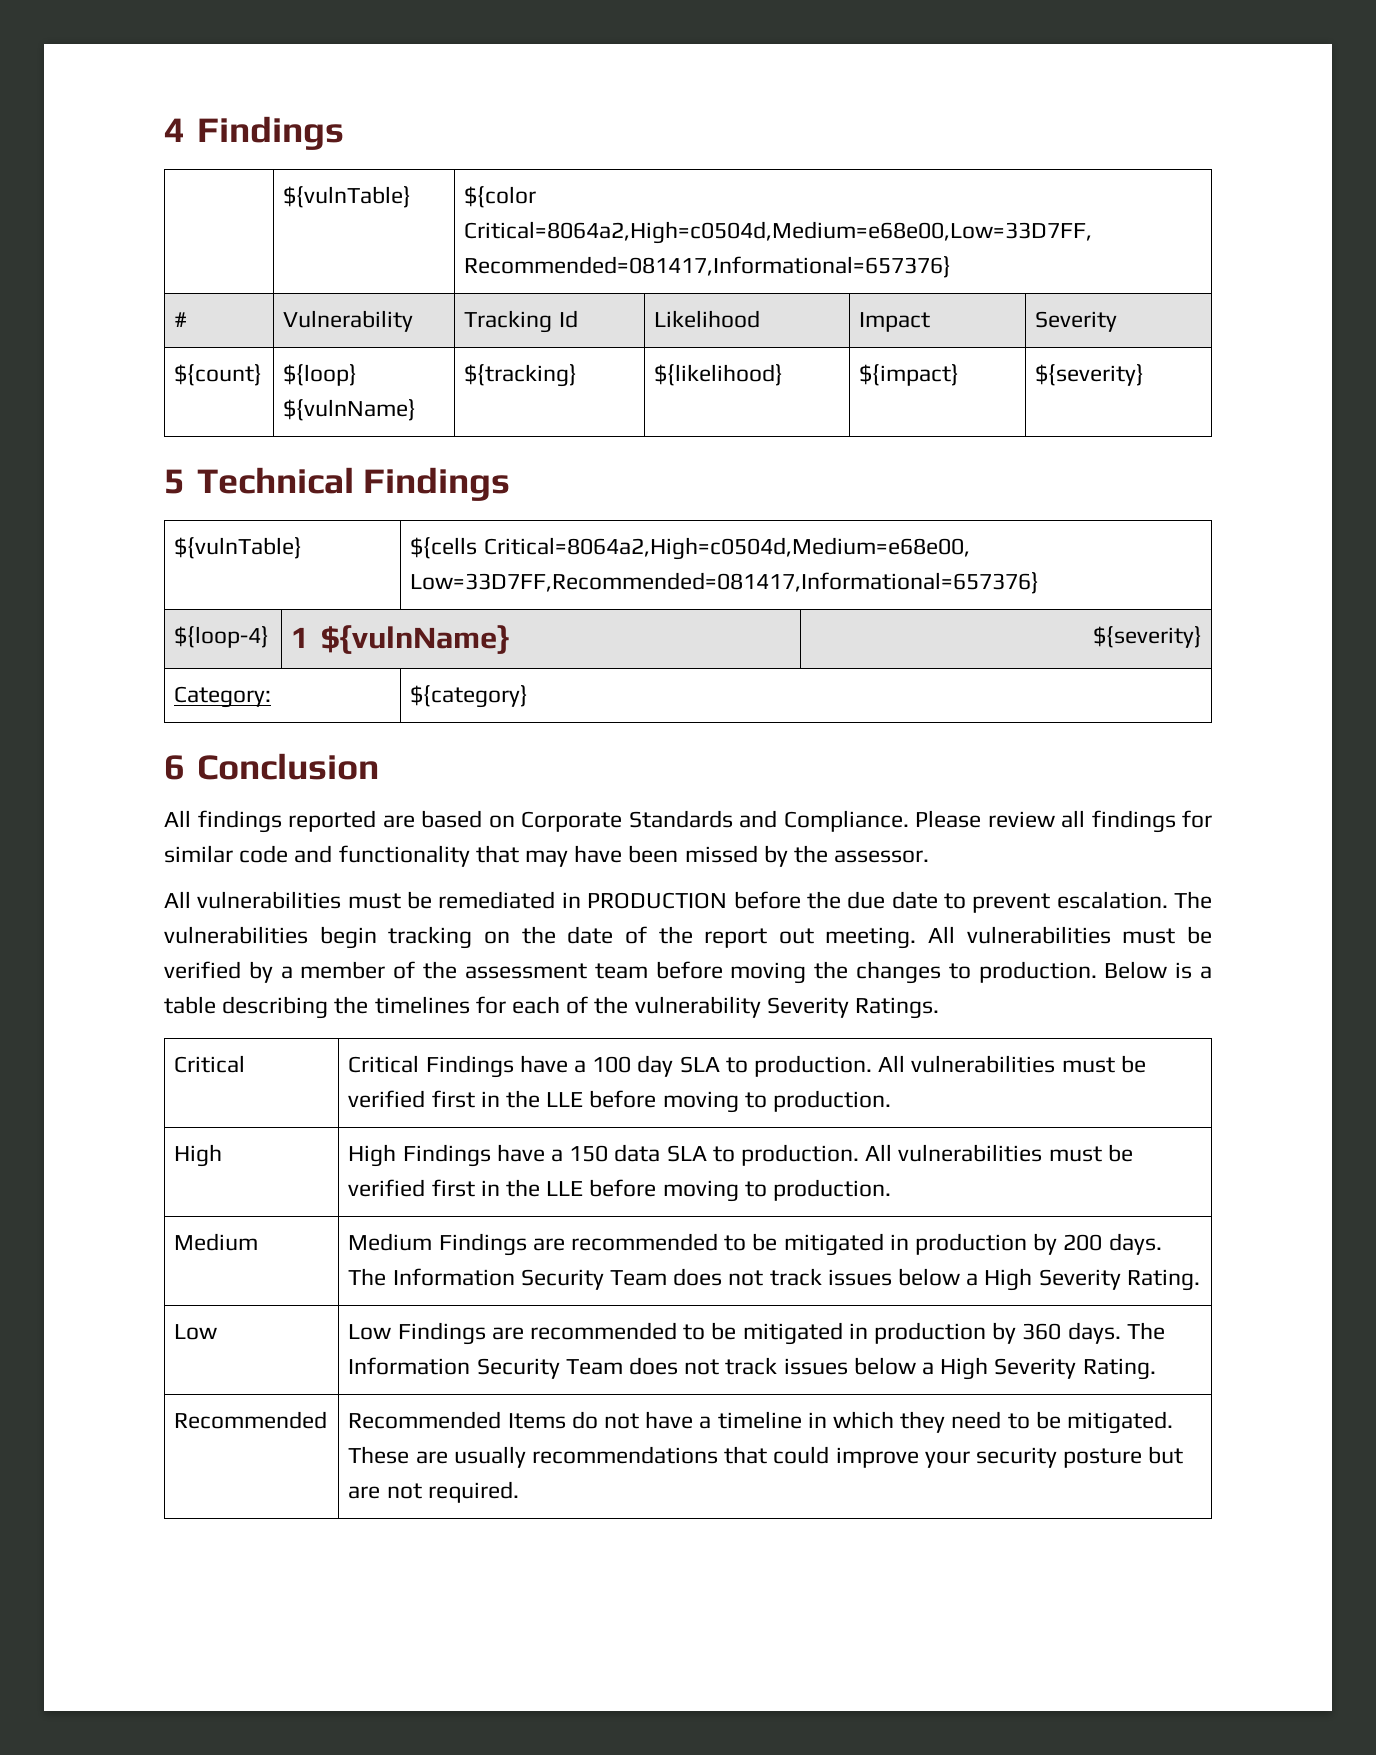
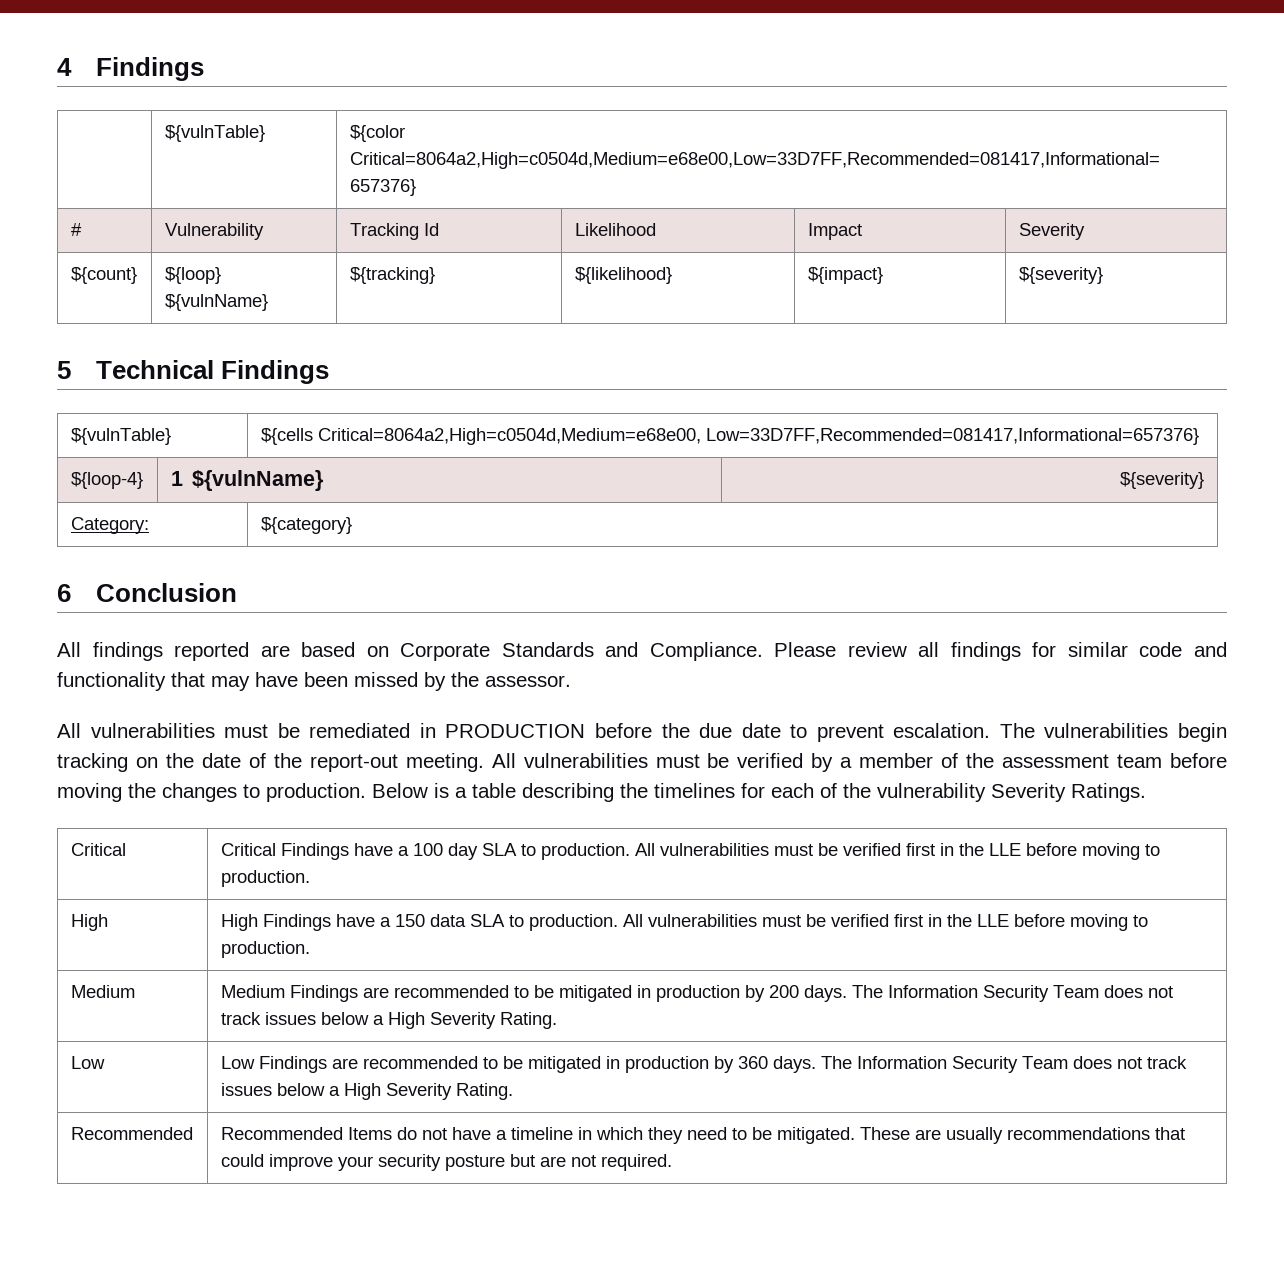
- The vulnerabilities begin tracking on the date of the report out meeting.
+ The vulnerabilities begin tracking on the date of the report-out meeting.

